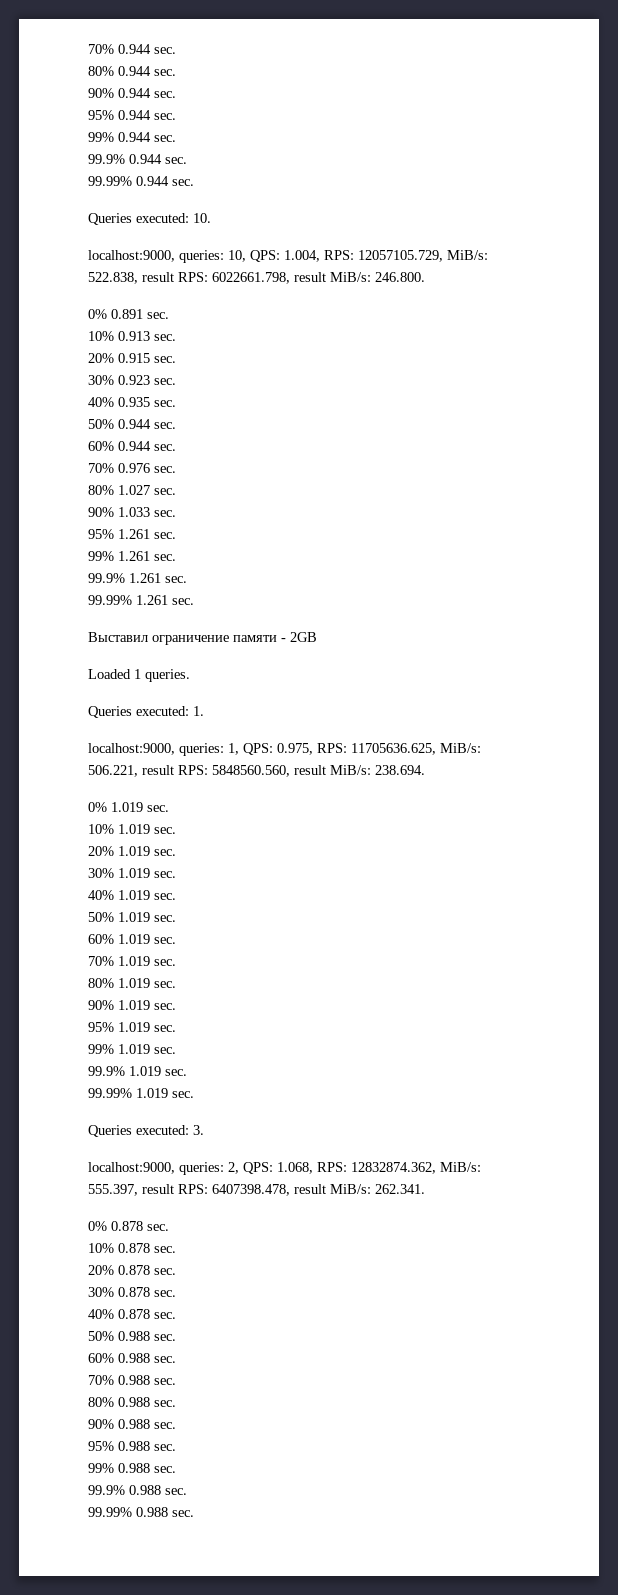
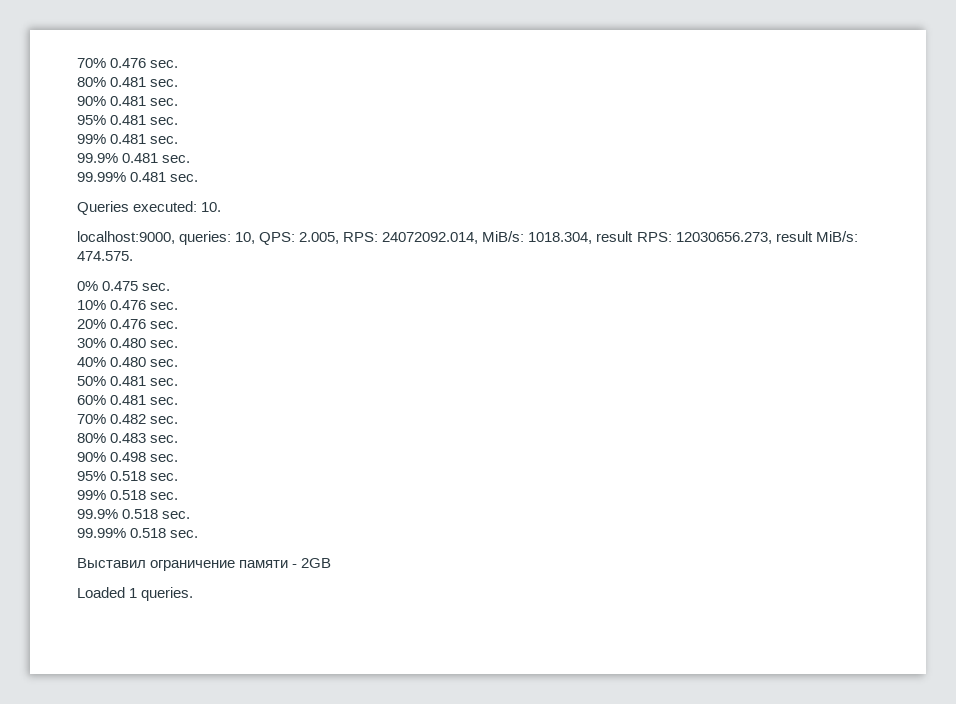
- 70% 0.944 sec.
- 80% 0.944 sec.
- 90% 0.944 sec.
- 95% 0.944 sec.
- 99% 0.944 sec.
- 99.9% 0.944 sec.
- 99.99% 0.944 sec.
+ 70% 0.476 sec.
+ 80% 0.481 sec.
+ 90% 0.481 sec.
+ 95% 0.481 sec.
+ 99% 0.481 sec.
+ 99.9% 0.481 sec.
+ 99.99% 0.481 sec.
- localhost:9000, queries: 10, QPS: 1.004, RPS: 12057105.729, MiB/s: 522.838, result RPS: 6022661.798, result MiB/s: 246.800.
- 0% 0.891 sec.
- 10% 0.913 sec.
- 20% 0.915 sec.
- 30% 0.923 sec.
- 40% 0.935 sec.
- 50% 0.944 sec.
- 60% 0.944 sec.
- 70% 0.976 sec.
- 80% 1.027 sec.
- 90% 1.033 sec.
- 95% 1.261 sec.
- 99% 1.261 sec.
- 99.9% 1.261 sec.
- 99.99% 1.261 sec.
+ localhost:9000, queries: 10, QPS: 2.005, RPS: 24072092.014, MiB/s: 1018.304, result RPS: 12030656.273, result MiB/s: 474.575.
+ 0% 0.475 sec.
+ 10% 0.476 sec.
+ 20% 0.476 sec.
+ 30% 0.480 sec.
+ 40% 0.480 sec.
+ 50% 0.481 sec.
+ 60% 0.481 sec.
+ 70% 0.482 sec.
+ 80% 0.483 sec.
+ 90% 0.498 sec.
+ 95% 0.518 sec.
+ 99% 0.518 sec.
+ 99.9% 0.518 sec.
+ 99.99% 0.518 sec.
- Queries executed: 1.
- localhost:9000, queries: 1, QPS: 0.975, RPS: 11705636.625, MiB/s: 506.221, result RPS: 5848560.560, result MiB/s: 238.694.
- 0% 1.019 sec.
- 10% 1.019 sec.
- 20% 1.019 sec.
- 30% 1.019 sec.
- 40% 1.019 sec.
- 50% 1.019 sec.
- 60% 1.019 sec.
- 70% 1.019 sec.
- 80% 1.019 sec.
- 90% 1.019 sec.
- 95% 1.019 sec.
- 99% 1.019 sec.
- 99.9% 1.019 sec.
- 99.99% 1.019 sec.
- Queries executed: 3.
- localhost:9000, queries: 2, QPS: 1.068, RPS: 12832874.362, MiB/s: 555.397, result RPS: 6407398.478, result MiB/s: 262.341.
- 0% 0.878 sec.
- 10% 0.878 sec.
- 20% 0.878 sec.
- 30% 0.878 sec.
- 40% 0.878 sec.
- 50% 0.988 sec.
- 60% 0.988 sec.
- 70% 0.988 sec.
- 80% 0.988 sec.
- 90% 0.988 sec.
- 95% 0.988 sec.
- 99% 0.988 sec.
- 99.9% 0.988 sec.
- 99.99% 0.988 sec.

